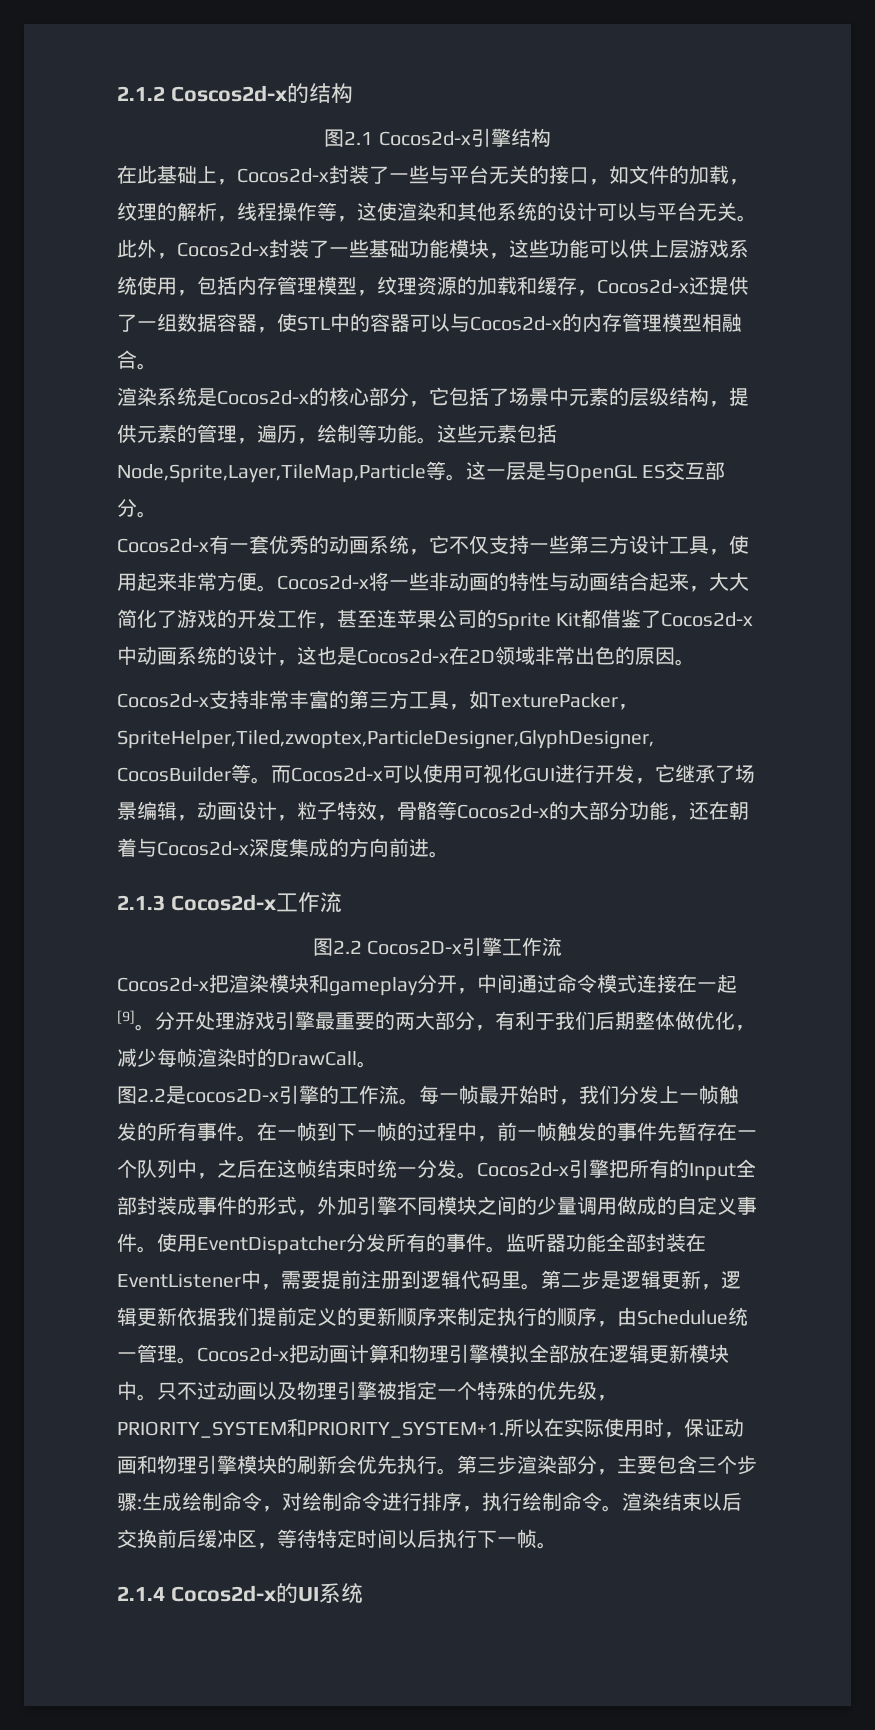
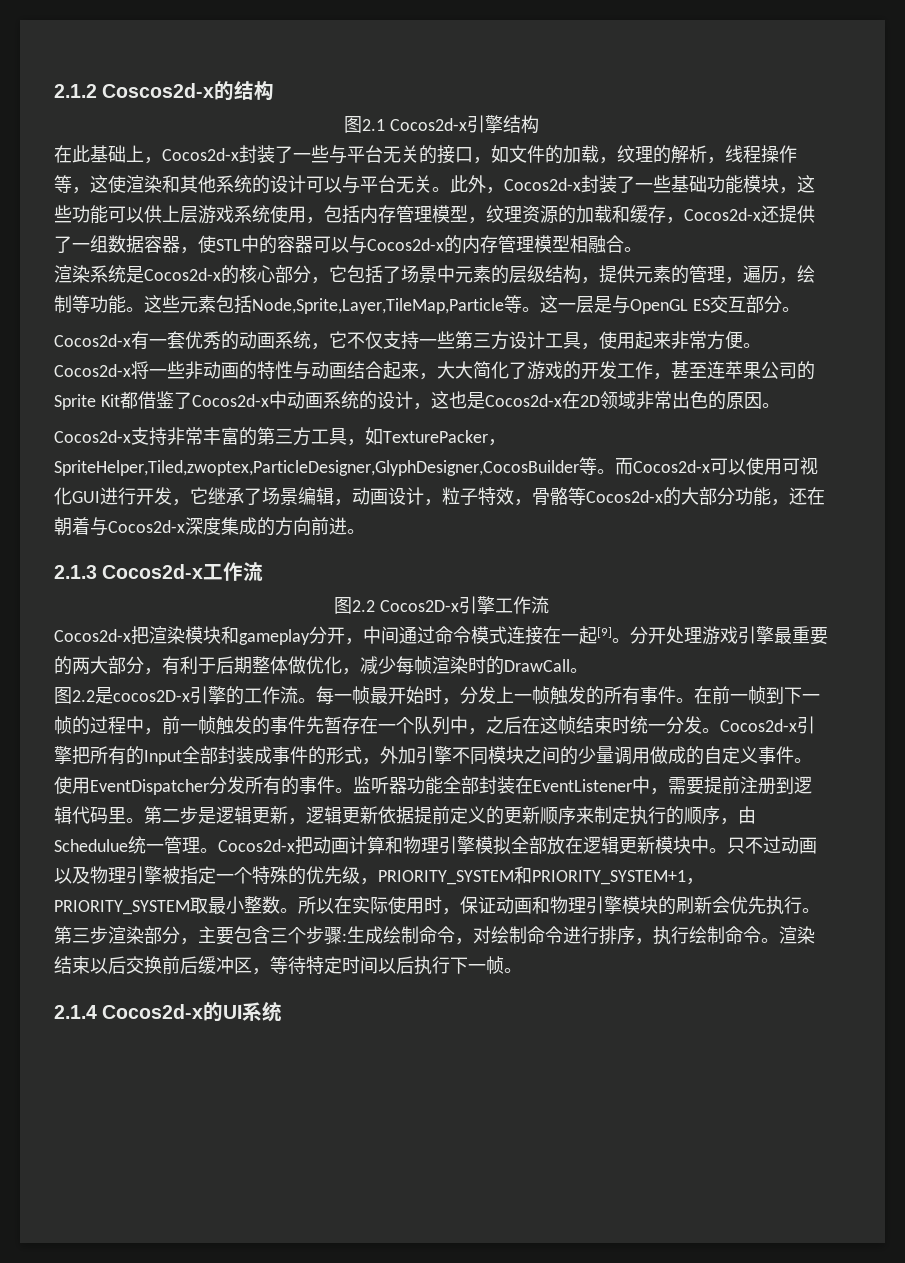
- 分开处理游戏引擎最重要的两大部分，有利于我们后期整体做优化，减少每帧渲染时的DrawCall。
+ 分开处理游戏引擎最重要的两大部分，有利于后期整体做优化，减少每帧渲染时的DrawCall。
- 每一帧最开始时，我们分发上一帧触发的所有事件。
+ 每一帧最开始时，分发上一帧触发的所有事件。
- 在一帧到下一帧的过程中，前一帧触发的事件先暂存在一个队列中，之后在这帧结束时统一分发。
+ 在前一帧到下一帧的过程中，前一帧触发的事件先暂存在一个队列中，之后在这帧结束时统一分发。
- 第二步是逻辑更新，逻辑更新依据我们提前定义的更新顺序来制定执行的顺序，由Schedulue统一管理。
+ 第二步是逻辑更新，逻辑更新依据提前定义的更新顺序来制定执行的顺序，由Schedulue统一管理。
- 只不过动画以及物理引擎被指定一个特殊的优先级，PRIORITY_SYSTEM和PRIORITY_SYSTEM+1.
+ 只不过动画以及物理引擎被指定一个特殊的优先级，PRIORITY_SYSTEM和PRIORITY_SYSTEM+1，PRIORITY_SYSTEM取最小整数。

